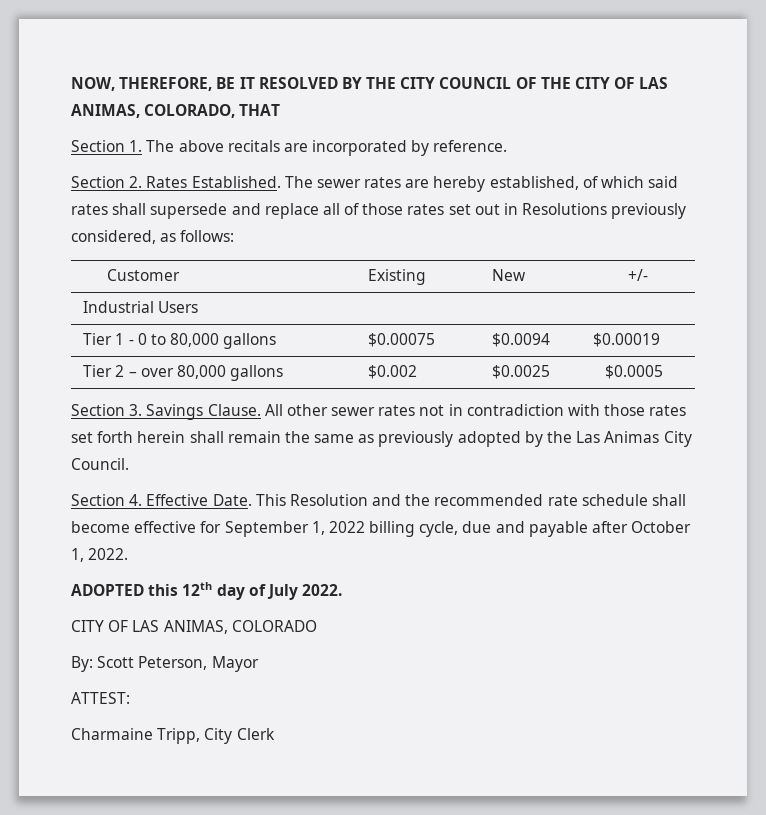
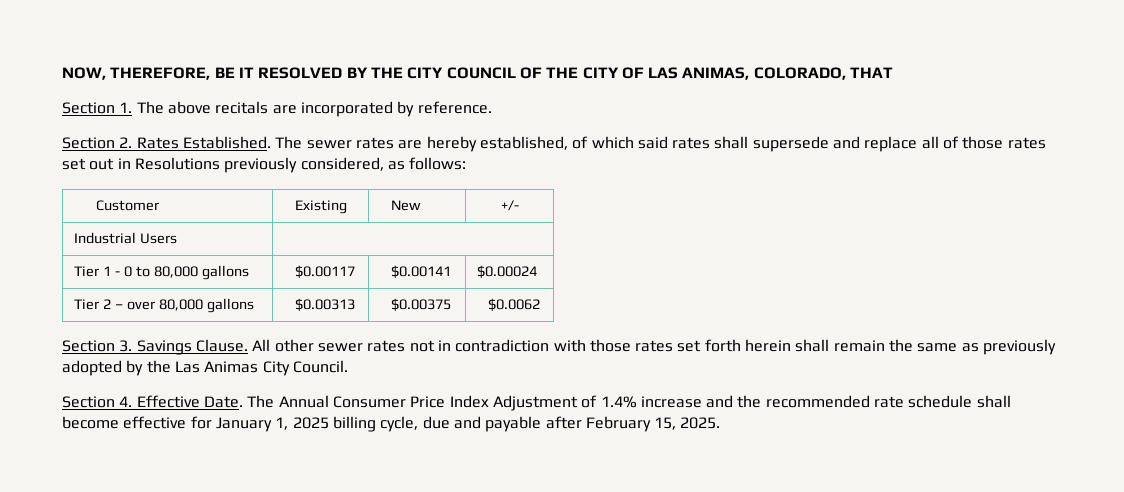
- Tier 1 - 0 to 80,000 gallons | $0.00075 | $0.0094 | $0.00019
+ Tier 1 - 0 to 80,000 gallons | $0.00117 | $0.00141 | $0.00024
- Tier 2 – over 80,000 gallons | $0.002 | $0.0025 | $0.0005
+ Tier 2 – over 80,000 gallons | $0.00313 | $0.00375 | $0.0062
- This Resolution and the recommended rate schedule shall become effective for September 1, 2022 billing cycle, due and payable after October 1, 2022.
- ADOPTED this 12th day of July 2022.
- CITY OF LAS ANIMAS, COLORADO
- By: Scott Peterson, Mayor
- ATTEST:
- Charmaine Tripp, City Clerk
+ The Annual Consumer Price Index Adjustment of 1.4% increase and the recommended rate schedule shall become effective for January 1, 2025 billing cycle, due and payable after February 15, 2025.

